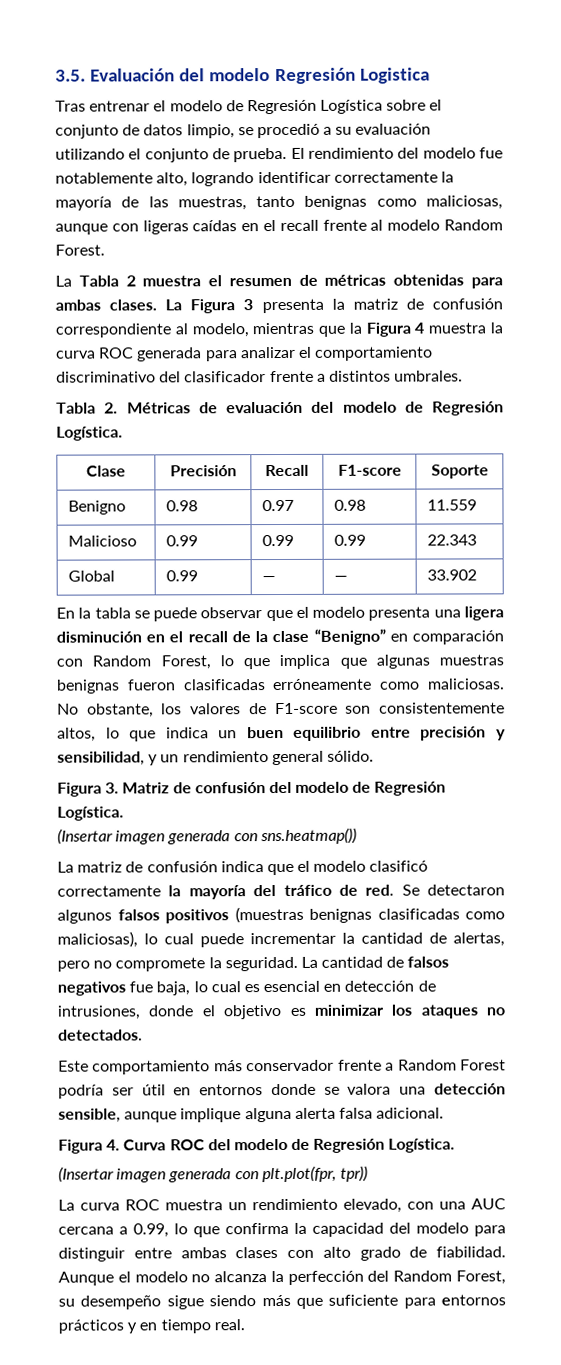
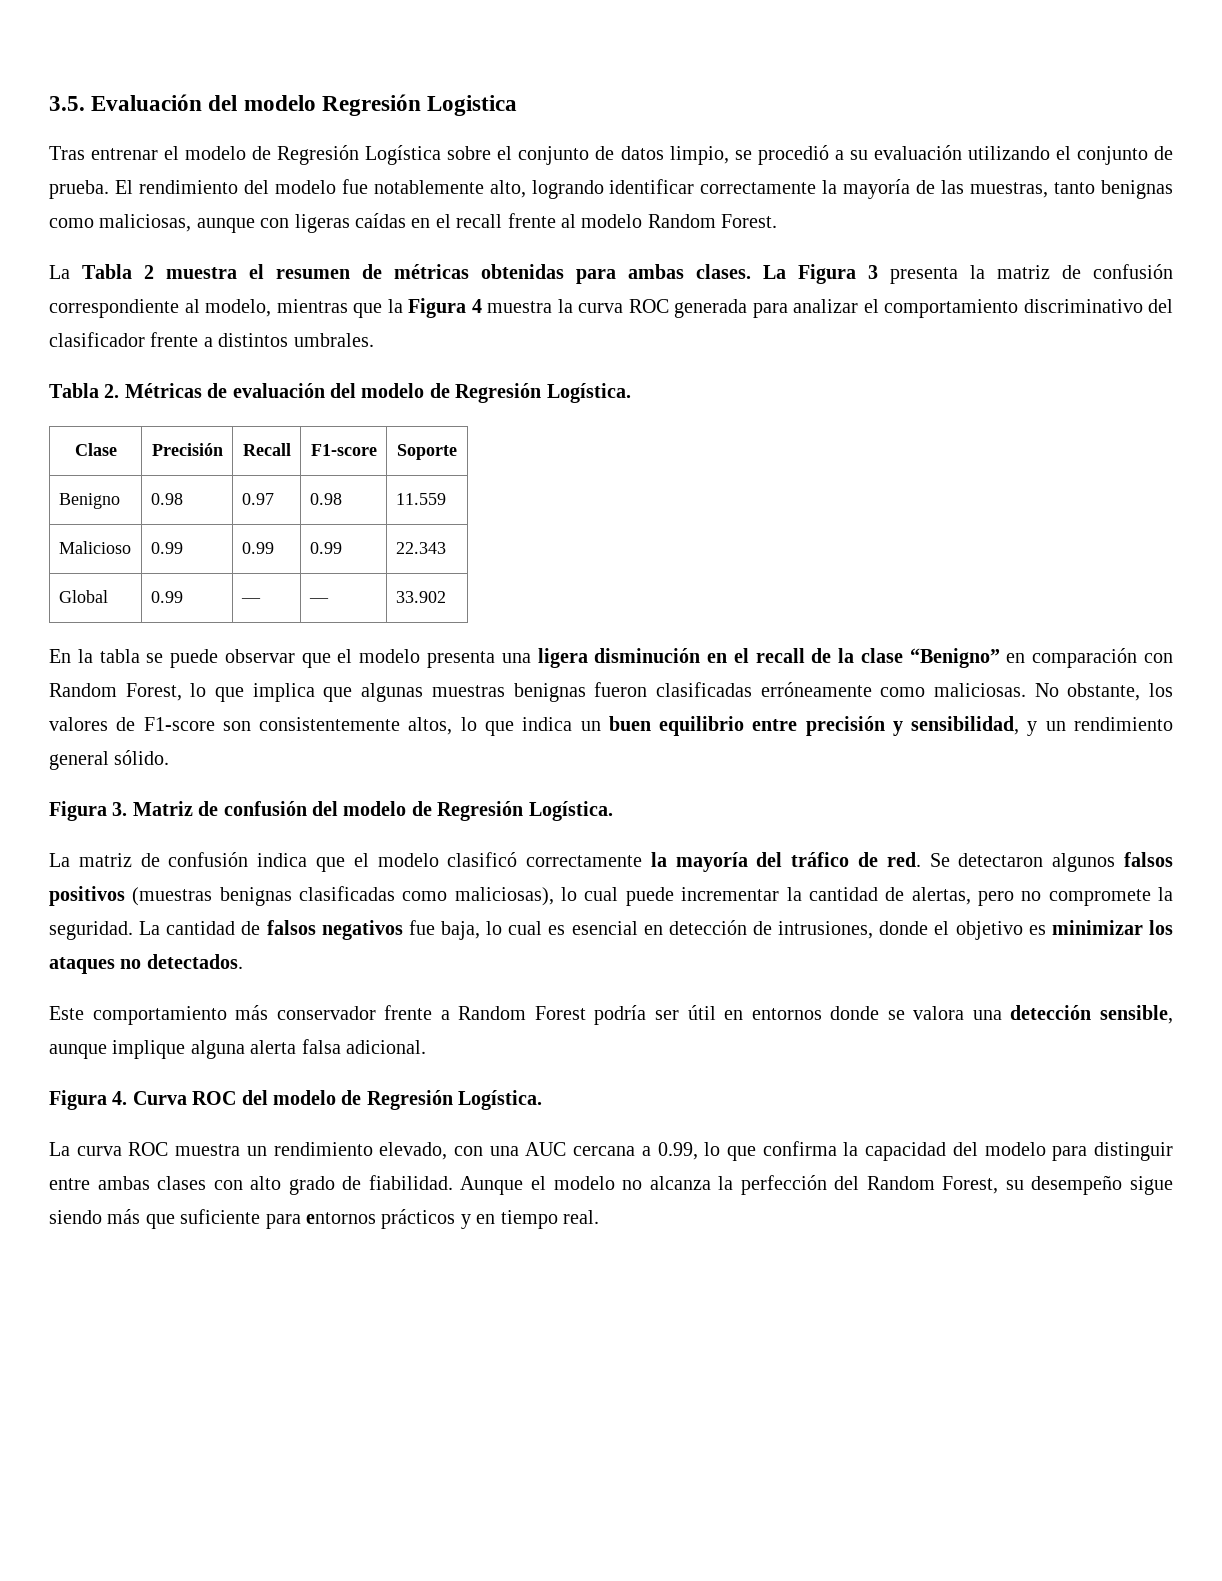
- (Insertar imagen generada con sns.heatmap())
- (Insertar imagen generada con plt.plot(fpr, tpr))

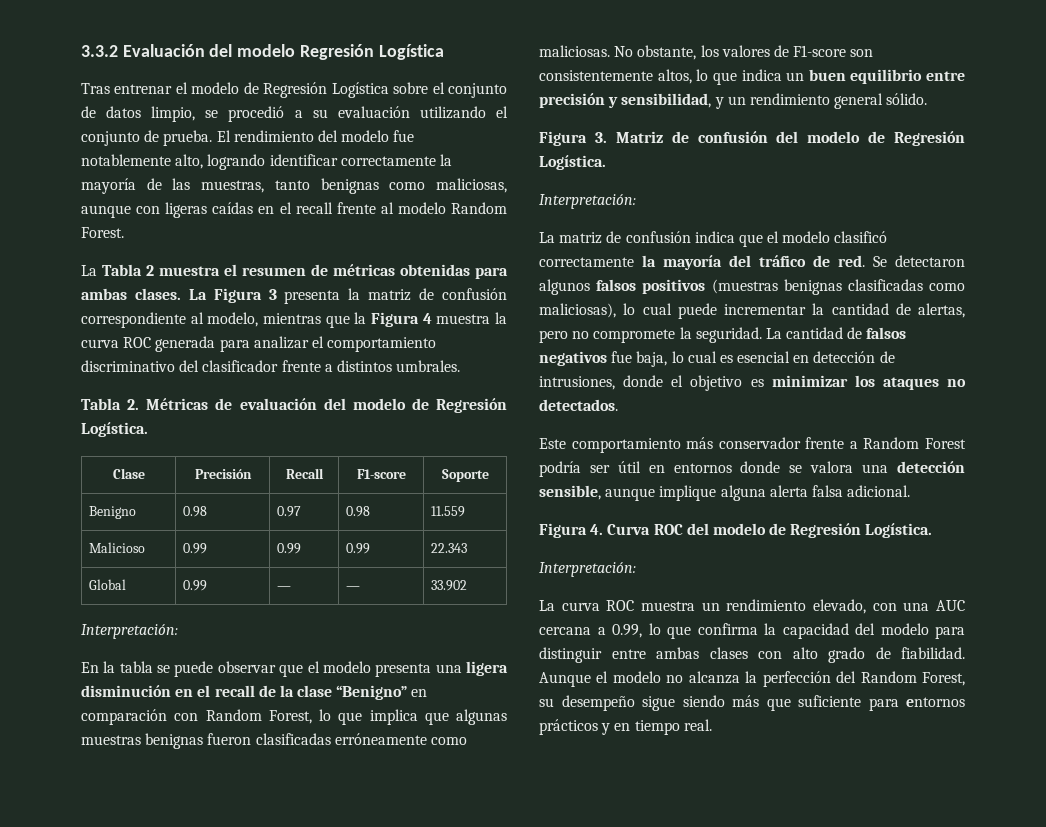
- 3.5. Evaluación del modelo Regresión Logistica
+ 3.3.2 Evaluación del modelo Regresión Logística
  Global | 0.99 | — | — | 33.902
+ Interpretación:
  Figura 3. Matriz de confusión del modelo de Regresión Logística.
+ Interpretación:
  Figura 4. Curva ROC del modelo de Regresión Logística.
+ Interpretación:

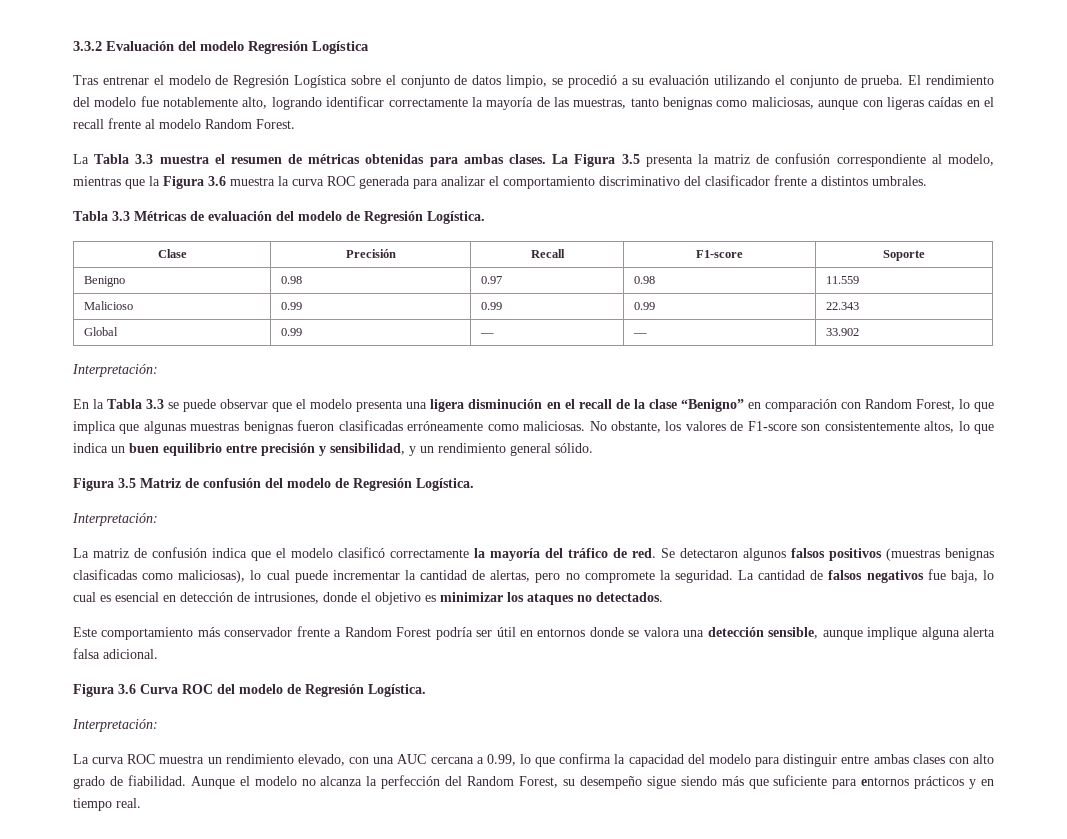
- La Tabla 2 muestra el resumen de métricas obtenidas para ambas clases.
+ La Tabla 3.3 muestra el resumen de métricas obtenidas para ambas clases.
- La Figura 3 presenta la matriz de confusión correspondiente al modelo, mientras que la Figura 4 muestra la curva ROC generada para analizar el comportamiento discriminativo del clasificador frente a distintos umbrales.
+ La Figura 3.5 presenta la matriz de confusión correspondiente al modelo, mientras que la Figura 3.6 muestra la curva ROC generada para analizar el comportamiento discriminativo del clasificador frente a distintos umbrales.
- Tabla 2. Métricas de evaluación del modelo de Regresión Logística.
+ Tabla 3.3 Métricas de evaluación del modelo de Regresión Logística.
- En la tabla se puede observar que el modelo presenta una ligera disminución en el recall de la clase “Benigno” en comparación con Random Forest, lo que implica que algunas muestras benignas fueron clasificadas erróneamente como maliciosas.
+ En la Tabla 3.3 se puede observar que el modelo presenta una ligera disminución en el recall de la clase “Benigno” en comparación con Random Forest, lo que implica que algunas muestras benignas fueron clasificadas erróneamente como maliciosas.
- Figura 3. Matriz de confusión del modelo de Regresión Logística.
+ Figura 3.5 Matriz de confusión del modelo de Regresión Logística.
- Figura 4. Curva ROC del modelo de Regresión Logística.
+ Figura 3.6 Curva ROC del modelo de Regresión Logística.

